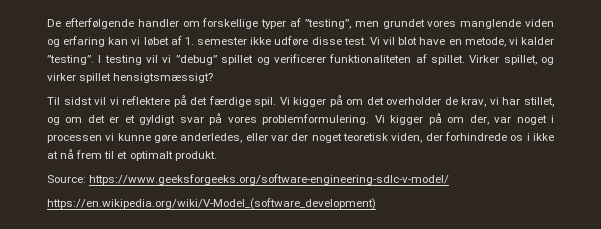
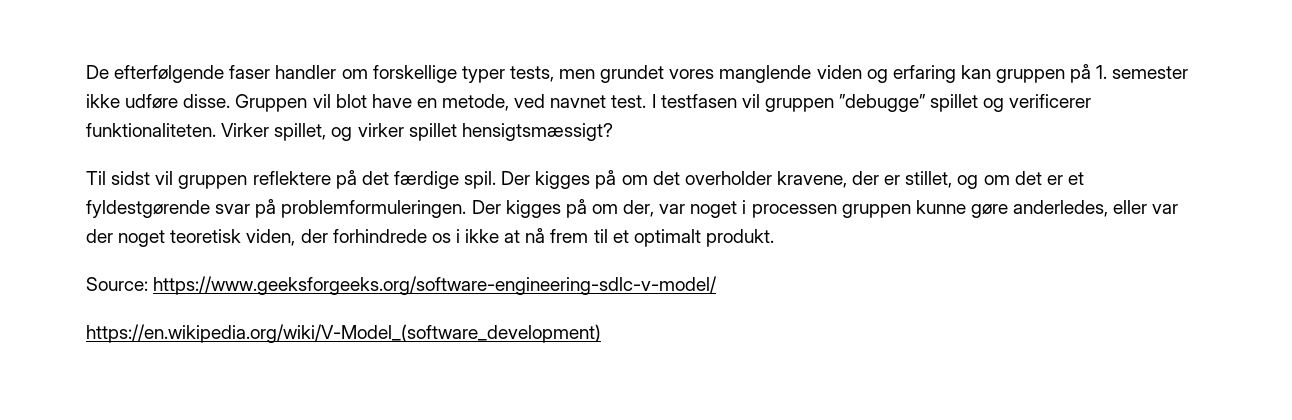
- De efterfølgende handler om forskellige typer af ”testing”, men grundet vores manglende viden og erfaring kan vi løbet af 1. semester ikke udføre disse test. Vi vil blot have en metode, vi kalder ”testing”. I testing vil vi ”debug” spillet og verificerer funktionaliteten af spillet.
+ De efterfølgende faser handler om forskellige typer tests, men grundet vores manglende viden og erfaring kan gruppen på 1. semester ikke udføre disse. Gruppen vil blot have en metode, ved navnet test. I testfasen vil gruppen ”debugge” spillet og verificerer funktionaliteten.
- Til sidst vil vi reflektere på det færdige spil.
+ Til sidst vil gruppen reflektere på det færdige spil.
- Vi kigger på om det overholder de krav, vi har stillet, og om det er et gyldigt svar på vores problemformulering. Vi kigger på om der, var noget i processen vi kunne gøre anderledes, eller var der noget teoretisk viden, der forhindrede os i ikke at nå frem til et optimalt produkt.
+ Der kigges på om det overholder kravene, der er stillet, og om det er et fyldestgørende svar på problemformuleringen. Der kigges på om der, var noget i processen gruppen kunne gøre anderledes, eller var der noget teoretisk viden, der forhindrede os i ikke at nå frem til et optimalt produkt.

